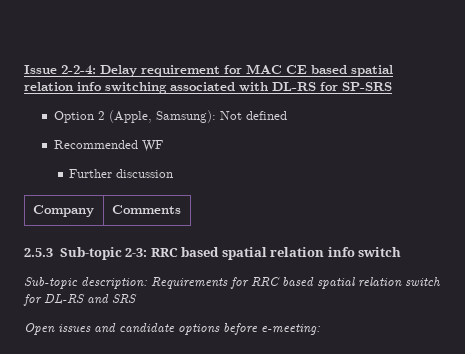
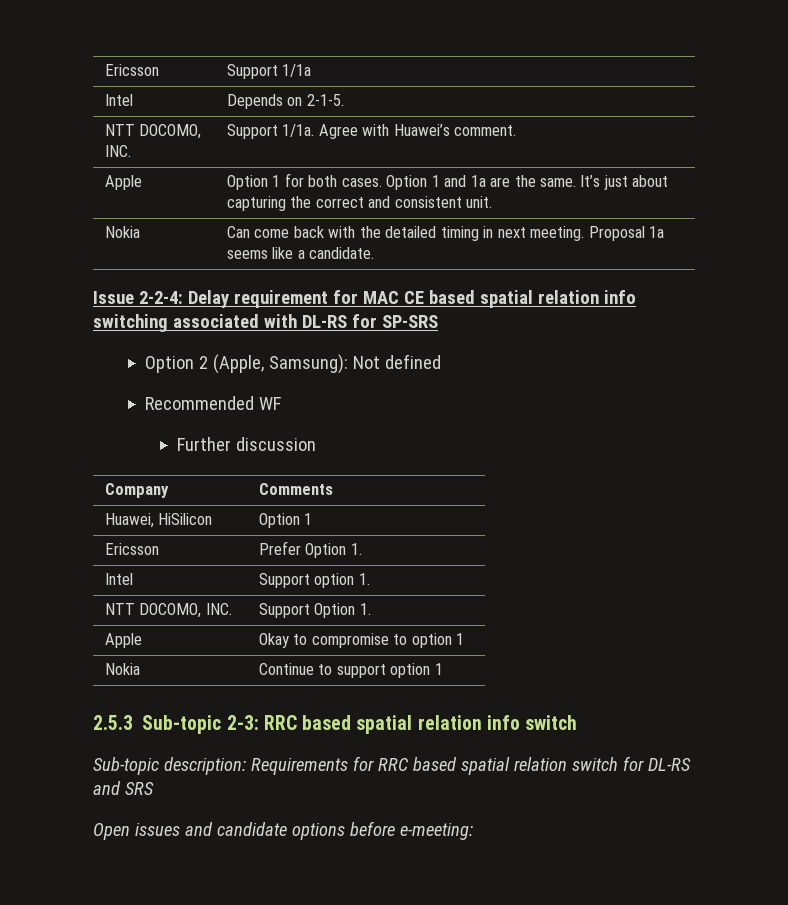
+ Ericsson | Support 1/1a
+ Intel | Depends on 2-1-5.
+ NTT DOCOMO, INC. | Support 1/1a. Agree with Huawei’s comment.
+ Apple | Option 1 for both cases. Option 1 and 1a are the same. It’s just about capturing the correct and consistent unit.
+ Nokia | Can come back with the detailed timing in next meeting. Proposal 1a seems like a candidate.
+ Huawei, HiSilicon | Option 1
+ Ericsson | Prefer Option 1.
+ Intel | Support option 1.
+ NTT DOCOMO, INC. | Support Option 1.
+ Apple | Okay to compromise to option 1
+ Nokia | Continue to support option 1

